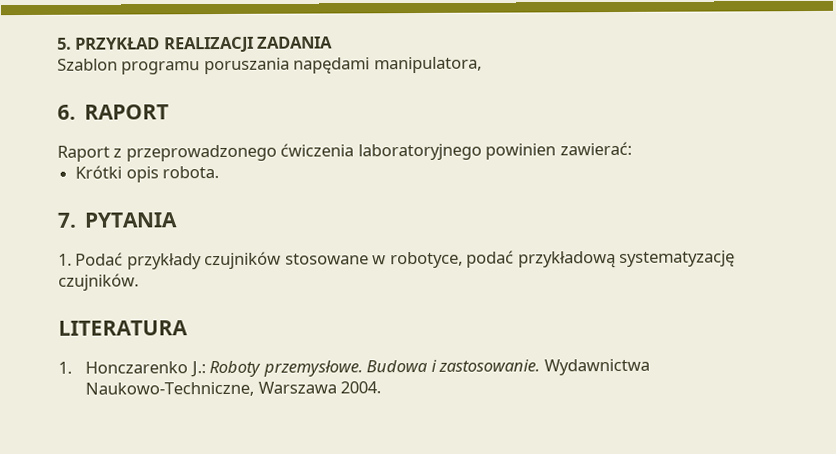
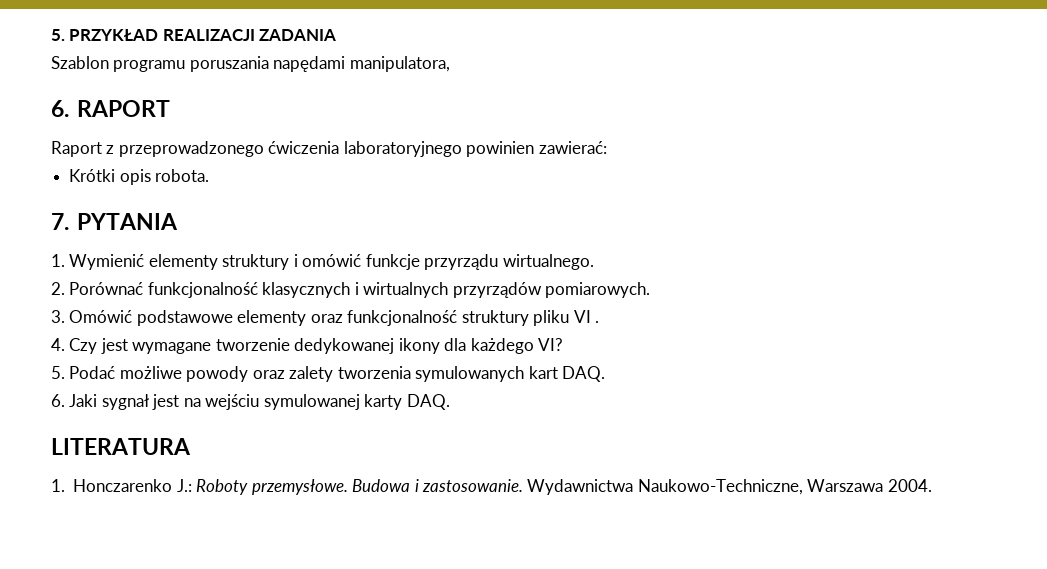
- 1. Podać przykłady czujników stosowane w robotyce, podać przykładową systematyzację czujników.
+ 1. Wymienić elementy struktury i omówić funkcje przyrządu wirtualnego.
+ 2. Porównać funkcjonalność klasycznych i wirtualnych przyrządów pomiarowych.
+ 3. Omówić podstawowe elementy oraz funkcjonalność struktury pliku VI .
+ 4. Czy jest wymagane tworzenie dedykowanej ikony dla każdego VI?
+ 5. Podać możliwe powody oraz zalety tworzenia symulowanych kart DAQ.
+ 6. Jaki sygnał jest na wejściu symulowanej karty DAQ.

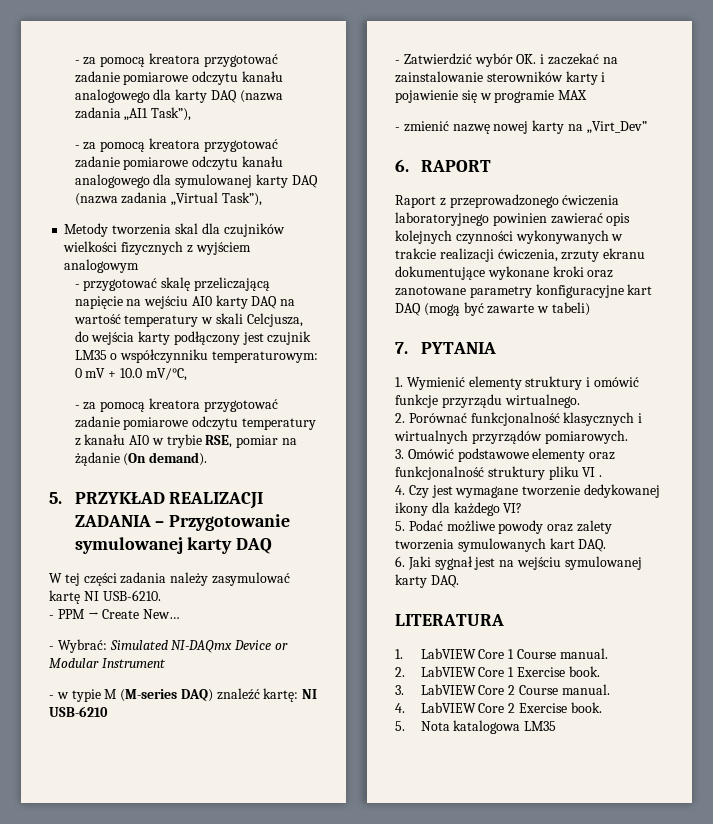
- 5. PRZYKŁAD REALIZACJI ZADANIA
- Szablon programu poruszania napędami manipulatora,
+ - za pomocą kreatora przygotować zadanie pomiarowe odczytu kanału analogowego dla karty DAQ (nazwa zadania „AI1 Task”),
+ - za pomocą kreatora przygotować zadanie pomiarowe odczytu kanału analogowego dla symulowanej karty DAQ (nazwa zadania „Virtual Task”),
+ Metody tworzenia skal dla czujników wielkości fizycznych z wyjściem analogowym
+ - przygotować skalę przeliczającą napięcie na wejściu AI0 karty DAQ na wartość temperatury w skali Celcjusza, do wejścia karty podłączony jest czujnik LM35 o współczynniku temperaturowym: 0 mV + 10.0 mV/°C,
+ - za pomocą kreatora przygotować zadanie pomiarowe odczytu temperatury z kanału AI0 w trybie RSE, pomiar na żądanie (On demand).
+ 5. PRZYKŁAD REALIZACJI ZADANIA – Przygotowanie symulowanej karty DAQ
+ W tej części zadania należy zasymulować kartę NI USB-6210.
+ - PPM → Create New…
+ - Wybrać: Simulated NI-DAQmx Device or Modular Instrument
+ - w typie M (M-series DAQ) znaleźć kartę: NI USB-6210
+ - Zatwierdzić wybór OK. i zaczekać na zainstalowanie sterowników karty i pojawienie się w programie MAX
+ - zmienić nazwę nowej karty na „Virt_Dev”
- Raport z przeprowadzonego ćwiczenia laboratoryjnego powinien zawierać:
- Krótki opis robota.
+ Raport z przeprowadzonego ćwiczenia laboratoryjnego powinien zawierać opis kolejnych czynności wykonywanych w trakcie realizacji ćwiczenia, zrzuty ekranu dokumentujące wykonane kroki oraz zanotowane parametry konfiguracyjne kart DAQ (mogą być zawarte w tabeli)
- 1. Honczarenko J.: Roboty przemysłowe. Budowa i zastosowanie. Wydawnictwa Naukowo-Techniczne, Warszawa 2004.
+ 1. LabVIEW Core 1 Course manual.
+ 2. LabVIEW Core 1 Exercise book.
+ 3. LabVIEW Core 2 Course manual.
+ 4. LabVIEW Core 2 Exercise book.
+ 5. Nota katalogowa LM35

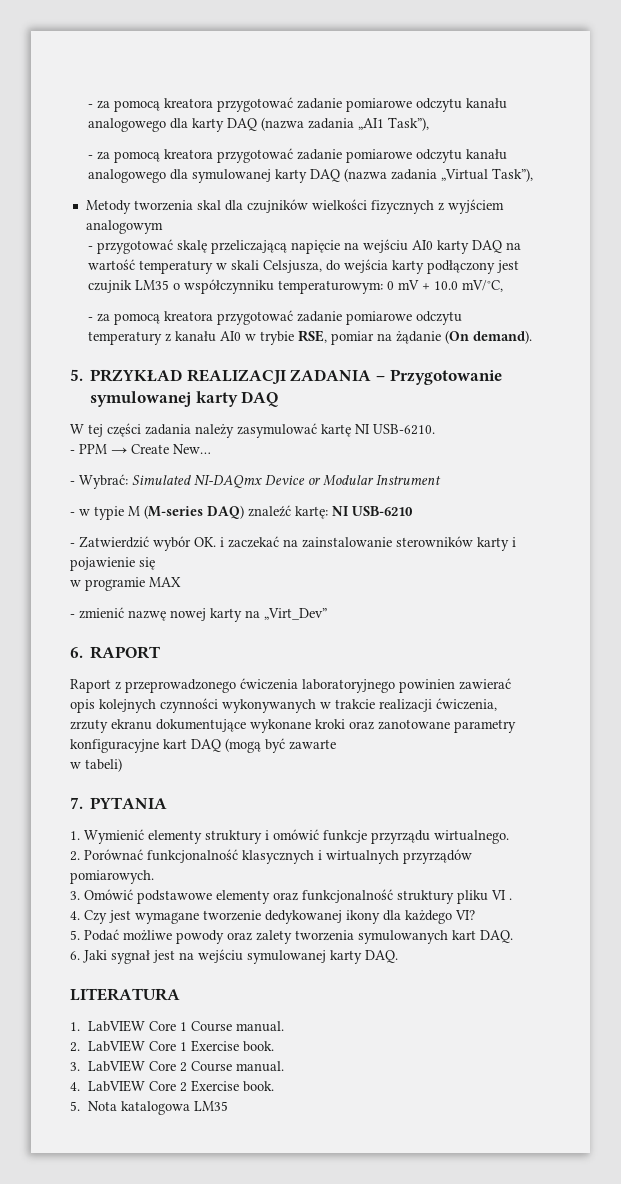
- - przygotować skalę przeliczającą napięcie na wejściu AI0 karty DAQ na wartość temperatury w skali Celcjusza, do wejścia karty podłączony jest czujnik LM35 o współczynniku temperaturowym: 0 mV + 10.0 mV/°C,
+ - przygotować skalę przeliczającą napięcie na wejściu AI0 karty DAQ na wartość temperatury w skali Celsjusza, do wejścia karty podłączony jest czujnik LM35 o współczynniku temperaturowym: 0 mV + 10.0 mV/°C,
- - Zatwierdzić wybór OK. i zaczekać na zainstalowanie sterowników karty i pojawienie się w programie MAX
+ - Zatwierdzić wybór OK. i zaczekać na zainstalowanie sterowników karty i pojawienie się
+ w programie MAX
- Raport z przeprowadzonego ćwiczenia laboratoryjnego powinien zawierać opis kolejnych czynności wykonywanych w trakcie realizacji ćwiczenia, zrzuty ekranu dokumentujące wykonane kroki oraz zanotowane parametry konfiguracyjne kart DAQ (mogą być zawarte w tabeli)
+ Raport z przeprowadzonego ćwiczenia laboratoryjnego powinien zawierać opis kolejnych czynności wykonywanych w trakcie realizacji ćwiczenia, zrzuty ekranu dokumentujące wykonane kroki oraz zanotowane parametry konfiguracyjne kart DAQ (mogą być zawarte
+ w tabeli)

